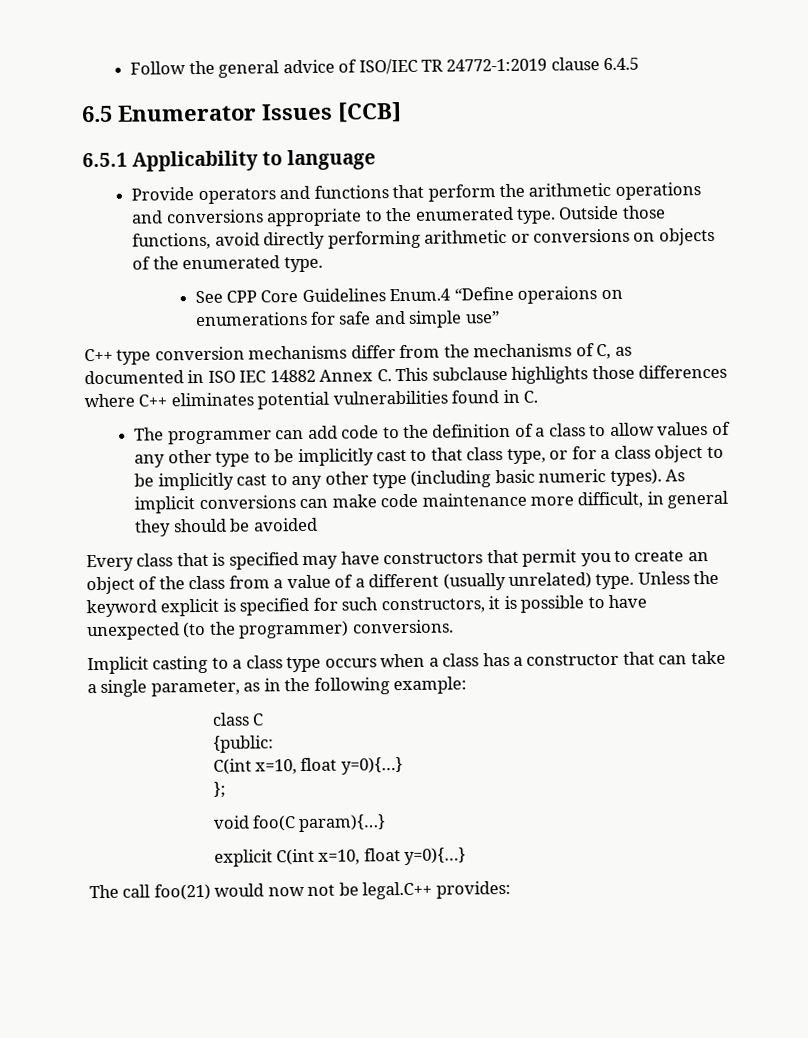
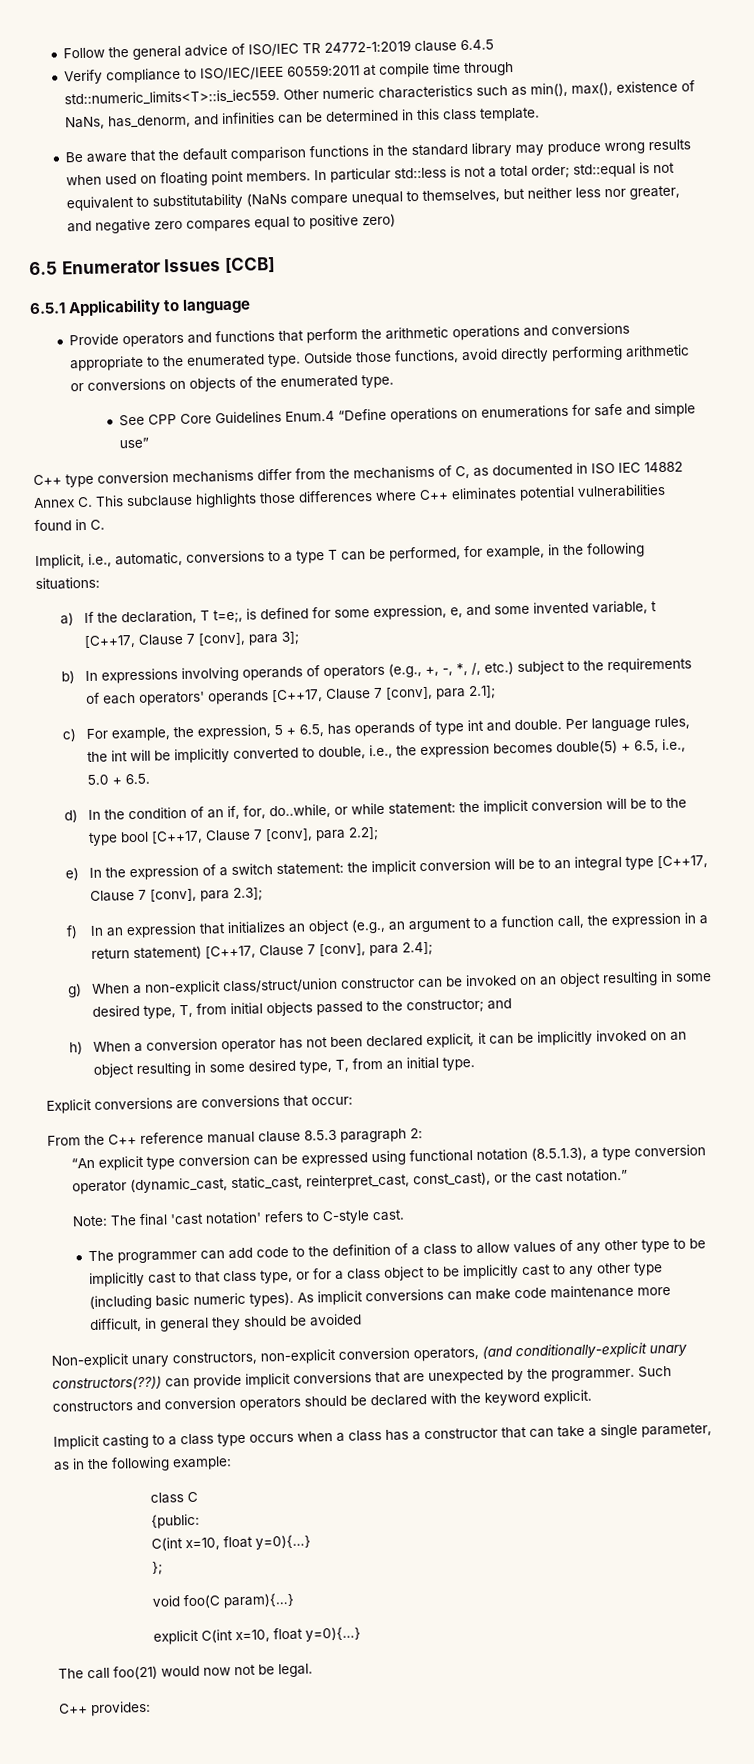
+ Verify compliance to ISO/IEC/IEEE 60559:2011 at compile time through std::numeric_limits<T>::is_iec559. Other numeric characteristics such as min(), max(), existence of NaNs, has_denorm, and infinities can be determined in this class template.
+ Be aware that the default comparison functions in the standard library may produce wrong results when used on floating point members. In particular std::less is not a total order; std::equal is not equivalent to substitutability (NaNs compare unequal to themselves, but neither less nor greater, and negative zero compares equal to positive zero)
- See CPP Core Guidelines Enum.4 “Define operaions on enumerations for safe and simple use”
+ See CPP Core Guidelines Enum.4 “Define operations on enumerations for safe and simple use”
+ Implicit, i.e., automatic, conversions to a type T can be performed, for example, in the following situations:
+ a) If the declaration, T t=e;, is defined for some expression, e, and some invented variable, t [C++17, Clause 7 [conv], para 3];
+ b) In expressions involving operands of operators (e.g., +, -, *, /, etc.) subject to the requirements of each operators' operands [C++17, Clause 7 [conv], para 2.1];
+ c) For example, the expression, 5 + 6.5, has operands of type int and double. Per language rules, the int will be implicitly converted to double, i.e., the expression becomes double(5) + 6.5, i.e., 5.0 + 6.5.
+ d) In the condition of an if, for, do..while, or while statement: the implicit conversion will be to the type bool [C++17, Clause 7 [conv], para 2.2];
+ e) In the expression of a switch statement: the implicit conversion will be to an integral type [C++17, Clause 7 [conv], para 2.3];
+ f) In an expression that initializes an object (e.g., an argument to a function call, the expression in a return statement) [C++17, Clause 7 [conv], para 2.4];
+ g) When a non-explicit class/struct/union constructor can be invoked on an object resulting in some desired type, T, from initial objects passed to the constructor; and
+ h) When a conversion operator has not been declared explicit, it can be implicitly invoked on an object resulting in some desired type, T, from an initial type.
+ Explicit conversions are conversions that occur:
+ From the C++ reference manual clause 8.5.3 paragraph 2:
+ “An explicit type conversion can be expressed using functional notation (8.5.1.3), a type conversion operator (dynamic_cast, static_cast, reinterpret_cast, const_cast), or the cast notation.”
+ Note: The final 'cast notation' refers to C-style cast.
- Every class that is specified may have constructors that permit you to create an object of the class from a value of a different (usually unrelated) type. Unless the keyword explicit is specified for such constructors, it is possible to have unexpected (to the programmer) conversions.
+ Non-explicit unary constructors, non-explicit conversion operators, (and conditionally-explicit unary constructors(??)) can provide implicit conversions that are unexpected by the programmer. Such constructors and conversion operators should be declared with the keyword explicit.
- The call foo(21) would now not be legal.C++ provides:
+ The call foo(21) would now not be legal.
+ C++ provides:

